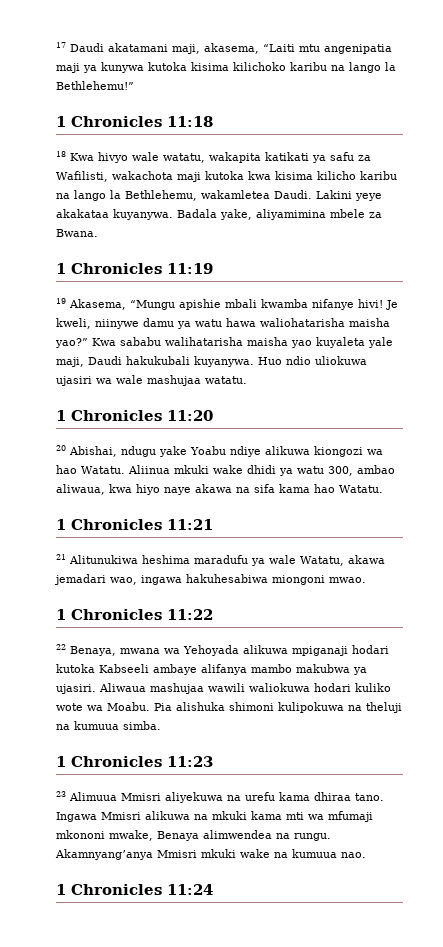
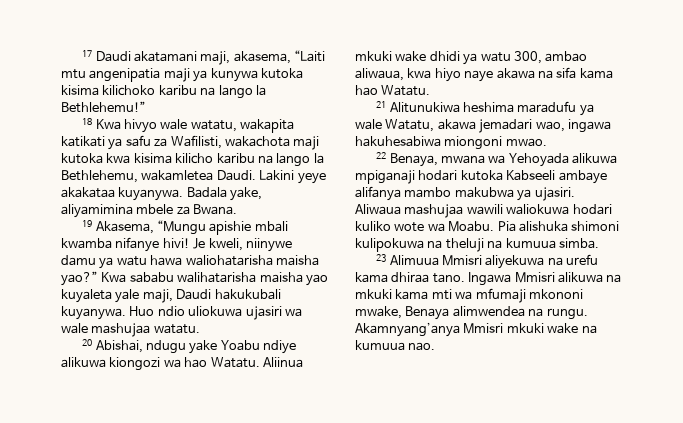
- 1 Chronicles 11:18
- 1 Chronicles 11:19
- 1 Chronicles 11:20
- 1 Chronicles 11:21
- 1 Chronicles 11:22
- 1 Chronicles 11:23
- 1 Chronicles 11:24

